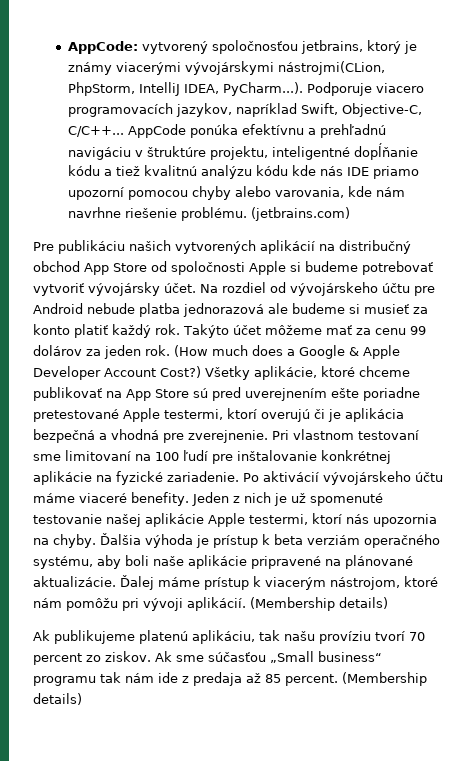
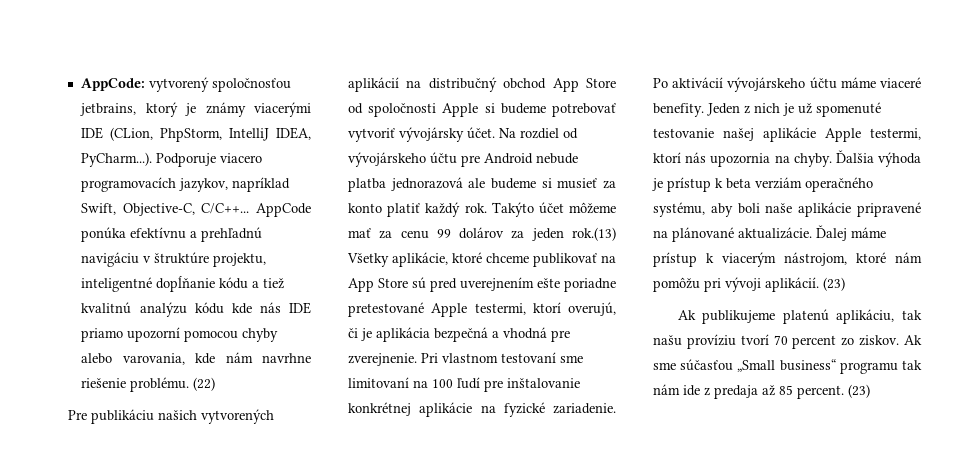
- AppCode: vytvorený spoločnosťou jetbrains, ktorý je známy viacerými vývojárskymi nástrojmi(CLion, PhpStorm, IntelliJ IDEA, PyCharm...). Podporuje viacero programovacích jazykov, napríklad Swift, Objective-C, C/C++...
+ AppCode: vytvorený spoločnosťou jetbrains, ktorý je známy viacerými IDE (CLion, PhpStorm, IntelliJ IDEA, PyCharm...). Podporuje viacero programovacích jazykov, napríklad Swift, Objective-C, C/C++...
- (jetbrains.com)
+ (22)
- Takýto účet môžeme mať za cenu 99 dolárov za jeden rok. (How much does a Google & Apple Developer Account Cost?) Všetky aplikácie, ktoré chceme publikovať na App Store sú pred uverejnením ešte poriadne pretestované Apple testermi, ktorí overujú či je aplikácia bezpečná a vhodná pre zverejnenie.
+ Takýto účet môžeme mať za cenu 99 dolárov za jeden rok.(13) Všetky aplikácie, ktoré chceme publikovať na App Store sú pred uverejnením ešte poriadne pretestované Apple testermi, ktorí overujú, či je aplikácia bezpečná a vhodná pre zverejnenie.
- Ďalej máme prístup k viacerým nástrojom, ktoré nám pomôžu pri vývoji aplikácií. (Membership details)
+ Ďalej máme prístup k viacerým nástrojom, ktoré nám pomôžu pri vývoji aplikácií. (23)
- Ak sme súčasťou „Small business“ programu tak nám ide z predaja až 85 percent. (Membership details)
+ Ak sme súčasťou „Small business“ programu tak nám ide z predaja až 85 percent. (23)

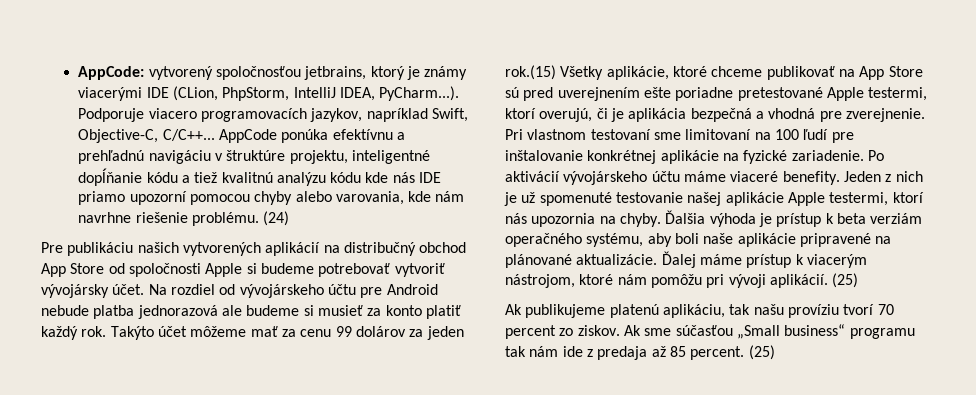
- (22)
+ (24)
- Takýto účet môžeme mať za cenu 99 dolárov za jeden rok.(13) Všetky aplikácie, ktoré chceme publikovať na App Store sú pred uverejnením ešte poriadne pretestované Apple testermi, ktorí overujú, či je aplikácia bezpečná a vhodná pre zverejnenie.
+ Takýto účet môžeme mať za cenu 99 dolárov za jeden rok.(15) Všetky aplikácie, ktoré chceme publikovať na App Store sú pred uverejnením ešte poriadne pretestované Apple testermi, ktorí overujú, či je aplikácia bezpečná a vhodná pre zverejnenie.
- Ďalej máme prístup k viacerým nástrojom, ktoré nám pomôžu pri vývoji aplikácií. (23)
+ Ďalej máme prístup k viacerým nástrojom, ktoré nám pomôžu pri vývoji aplikácií. (25)
- Ak sme súčasťou „Small business“ programu tak nám ide z predaja až 85 percent. (23)
+ Ak sme súčasťou „Small business“ programu tak nám ide z predaja až 85 percent. (25)

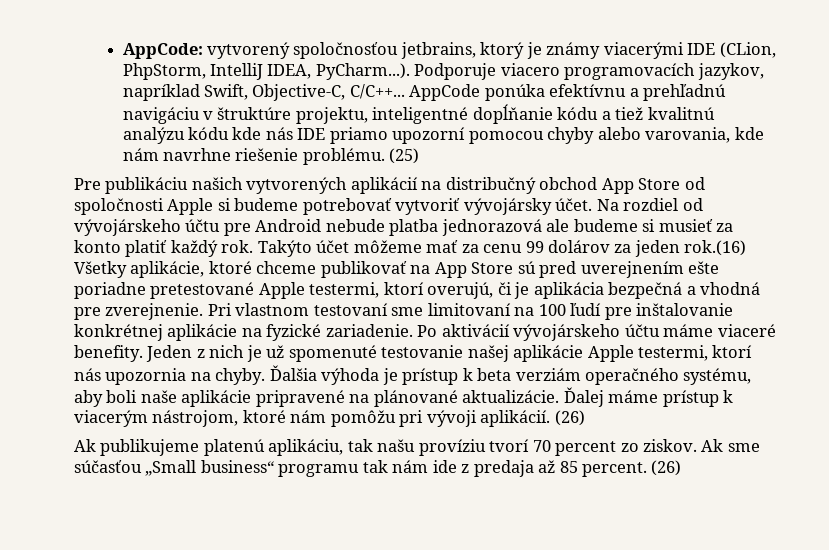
- (24)
+ (25)
- Takýto účet môžeme mať za cenu 99 dolárov za jeden rok.(15) Všetky aplikácie, ktoré chceme publikovať na App Store sú pred uverejnením ešte poriadne pretestované Apple testermi, ktorí overujú, či je aplikácia bezpečná a vhodná pre zverejnenie.
+ Takýto účet môžeme mať za cenu 99 dolárov za jeden rok.(16) Všetky aplikácie, ktoré chceme publikovať na App Store sú pred uverejnením ešte poriadne pretestované Apple testermi, ktorí overujú, či je aplikácia bezpečná a vhodná pre zverejnenie.
- Ďalej máme prístup k viacerým nástrojom, ktoré nám pomôžu pri vývoji aplikácií. (25)
+ Ďalej máme prístup k viacerým nástrojom, ktoré nám pomôžu pri vývoji aplikácií. (26)
- Ak sme súčasťou „Small business“ programu tak nám ide z predaja až 85 percent. (25)
+ Ak sme súčasťou „Small business“ programu tak nám ide z predaja až 85 percent. (26)

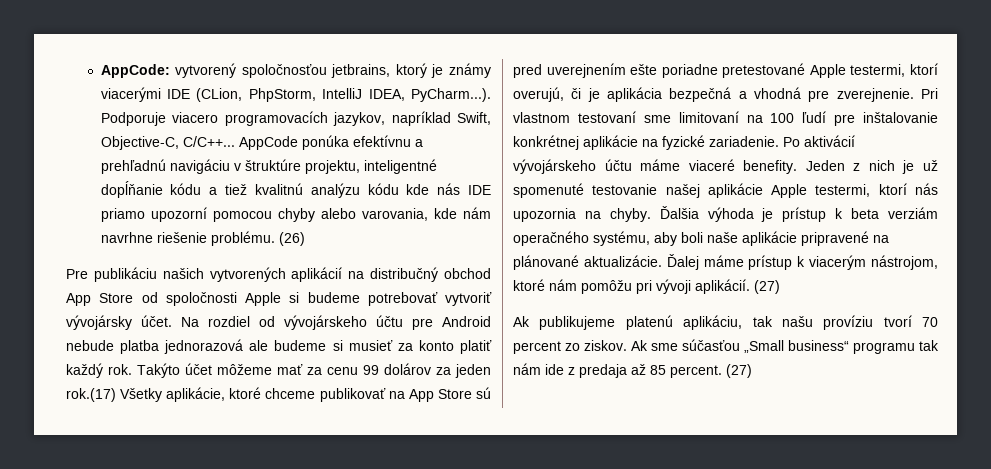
- (25)
+ (26)
- Takýto účet môžeme mať za cenu 99 dolárov za jeden rok.(16) Všetky aplikácie, ktoré chceme publikovať na App Store sú pred uverejnením ešte poriadne pretestované Apple testermi, ktorí overujú, či je aplikácia bezpečná a vhodná pre zverejnenie.
+ Takýto účet môžeme mať za cenu 99 dolárov za jeden rok.(17) Všetky aplikácie, ktoré chceme publikovať na App Store sú pred uverejnením ešte poriadne pretestované Apple testermi, ktorí overujú, či je aplikácia bezpečná a vhodná pre zverejnenie.
- Ďalej máme prístup k viacerým nástrojom, ktoré nám pomôžu pri vývoji aplikácií. (26)
+ Ďalej máme prístup k viacerým nástrojom, ktoré nám pomôžu pri vývoji aplikácií. (27)
- Ak sme súčasťou „Small business“ programu tak nám ide z predaja až 85 percent. (26)
+ Ak sme súčasťou „Small business“ programu tak nám ide z predaja až 85 percent. (27)

